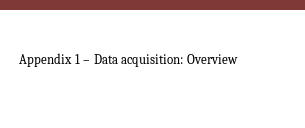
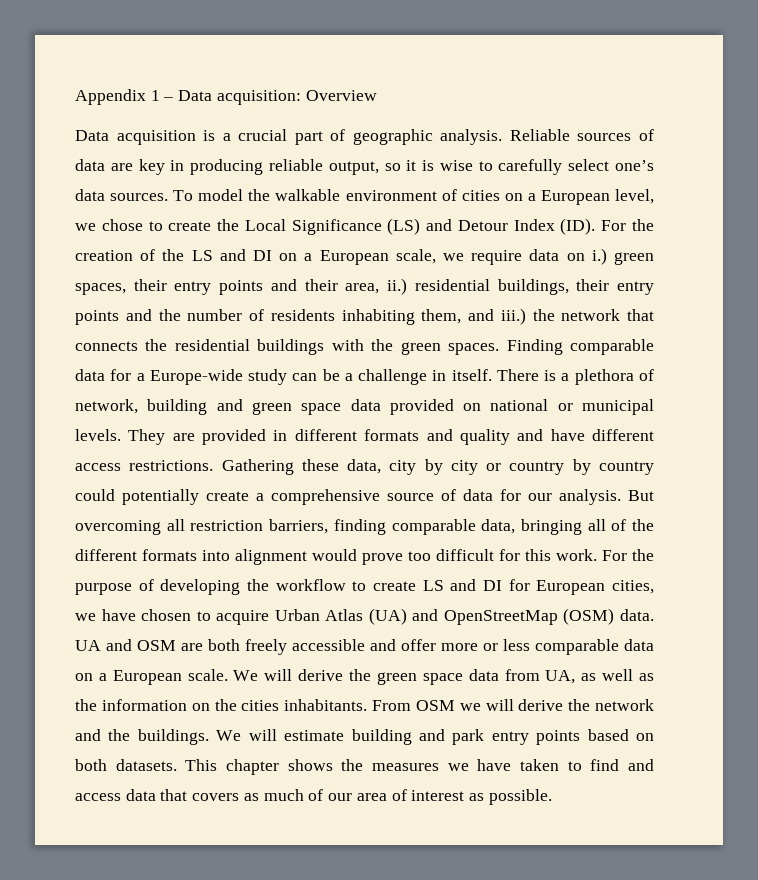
+ Data acquisition is a crucial part of geographic analysis. Reliable sources of data are key in producing reliable output, so it is wise to carefully select one’s data sources. To model the walkable environment of cities on a European level, we chose to create the Local Significance (LS) and Detour Index (ID). For the creation of the LS and DI on a European scale, we require data on i.) green spaces, their entry points and their area, ii.) residential buildings, their entry points and the number of residents inhabiting them, and iii.) the network that connects the residential buildings with the green spaces. Finding comparable data for a Europe-wide study can be a challenge in itself. There is a plethora of network, building and green space data provided on national or municipal levels. They are provided in different formats and quality and have different access restrictions. Gathering these data, city by city or country by country could potentially create a comprehensive source of data for our analysis. But overcoming all restriction barriers, finding comparable data, bringing all of the different formats into alignment would prove too difficult for this work. For the purpose of developing the workflow to create LS and DI for European cities, we have chosen to acquire Urban Atlas (UA) and OpenStreetMap (OSM) data. UA and OSM are both freely accessible and offer more or less comparable data on a European scale. We will derive the green space data from UA, as well as the information on the cities inhabitants. From OSM we will derive the network and the buildings. We will estimate building and park entry points based on both datasets. This chapter shows the measures we have taken to find and access data that covers as much of our area of interest as possible.

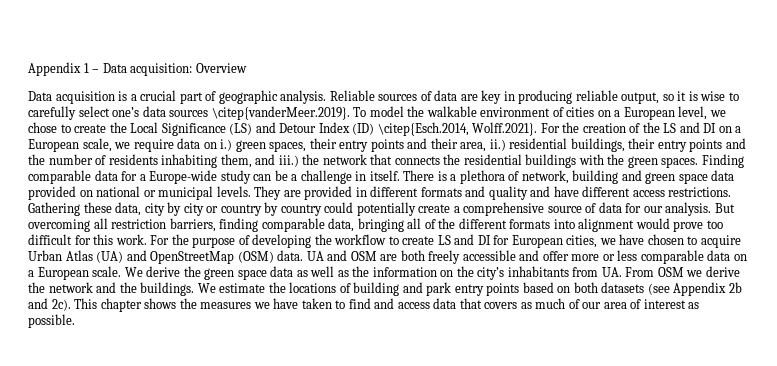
- Reliable sources of data are key in producing reliable output, so it is wise to carefully select one’s data sources. To model the walkable environment of cities on a European level, we chose to create the Local Significance (LS) and Detour Index (ID). For the creation of the LS and DI on a European scale, we require data on i.) green spaces, their entry points and their area, ii.) residential buildings, their entry points and the number of residents inhabiting them, and iii.) the network that connects the residential buildings with the green spaces.
+ Reliable sources of data are key in producing reliable output, so it is wise to carefully select one’s data sources \citep{vanderMeer.2019}. To model the walkable environment of cities on a European level, we chose to create the Local Significance (LS) and Detour Index (ID) \citep{Esch.2014, Wolff.2021}. For the creation of the LS and DI on a European scale, we require data on i.) green spaces, their entry points and their area, ii.) residential buildings, their entry points and the number of residents inhabiting them, and iii.) the network that connects the residential buildings with the green spaces.
- We will derive the green space data from UA, as well as the information on the cities inhabitants. From OSM we will derive the network and the buildings.
+ We derive the green space data as well as the information on the city’s inhabitants from UA. From OSM we derive the network and the buildings.
- We will estimate building and park entry points based on both datasets.
+ We estimate the locations of building and park entry points based on both datasets (see Appendix 2b and 2c).

